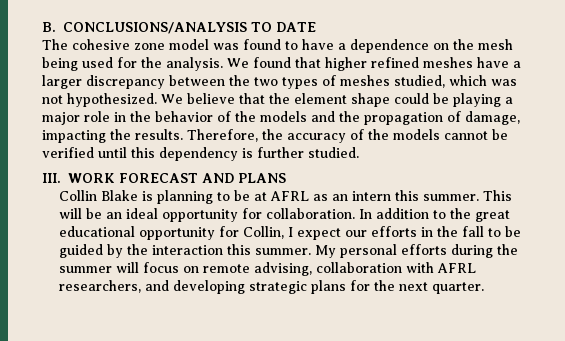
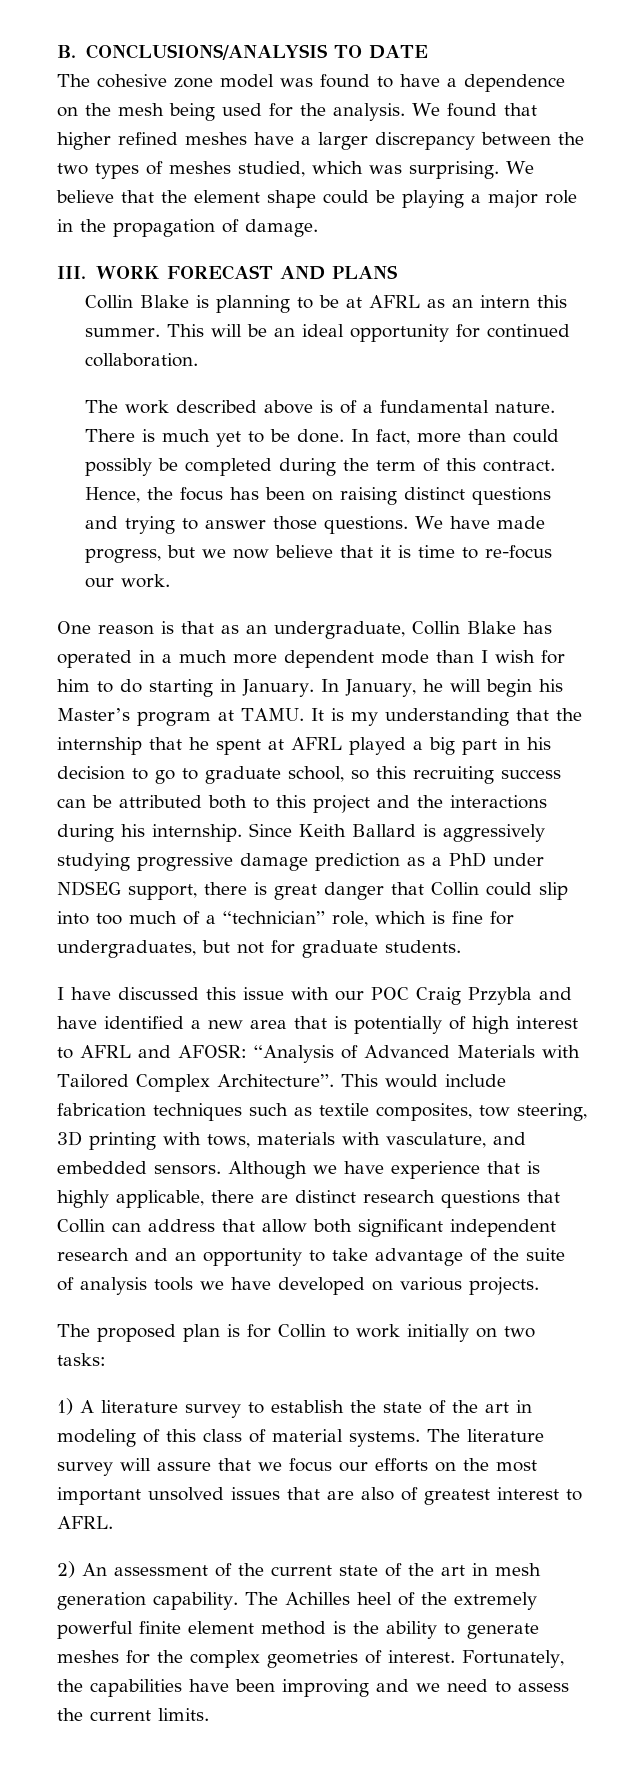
- We found that higher refined meshes have a larger discrepancy between the two types of meshes studied, which was not hypothesized.
+ We found that higher refined meshes have a larger discrepancy between the two types of meshes studied, which was surprising.
- We believe that the element shape could be playing a major role in the behavior of the models and the propagation of damage, impacting the results. Therefore, the accuracy of the models cannot be verified until this dependency is further studied.
+ We believe that the element shape could be playing a major role in the propagation of damage.
- This will be an ideal opportunity for collaboration. In addition to the great educational opportunity for Collin, I expect our efforts in the fall to be guided by the interaction this summer. My personal efforts during the summer will focus on remote advising, collaboration with AFRL researchers, and developing strategic plans for the next quarter.
+ This will be an ideal opportunity for continued collaboration.
+ The work described above is of a fundamental nature. There is much yet to be done. In fact, more than could possibly be completed during the term of this contract. Hence, the focus has been on raising distinct questions and trying to answer those questions. We have made progress, but we now believe that it is time to re-focus our work.
+ One reason is that as an undergraduate, Collin Blake has operated in a much more dependent mode than I wish for him to do starting in January. In January, he will begin his Master’s program at TAMU. It is my understanding that the internship that he spent at AFRL played a big part in his decision to go to graduate school, so this recruiting success can be attributed both to this project and the interactions during his internship. Since Keith Ballard is aggressively studying progressive damage prediction as a PhD under NDSEG support, there is great danger that Collin could slip into too much of a “technician” role, which is fine for undergraduates, but not for graduate students.
+ I have discussed this issue with our POC Craig Przybla and have identified a new area that is potentially of high interest to AFRL and AFOSR: “Analysis of Advanced Materials with Tailored Complex Architecture”. This would include fabrication techniques such as textile composites, tow steering, 3D printing with tows, materials with vasculature, and embedded sensors. Although we have experience that is highly applicable, there are distinct research questions that Collin can address that allow both significant independent research and an opportunity to take advantage of the suite of analysis tools we have developed on various projects.
+ The proposed plan is for Collin to work initially on two tasks:
+ 1) A literature survey to establish the state of the art in modeling of this class of material systems. The literature survey will assure that we focus our efforts on the most important unsolved issues that are also of greatest interest to AFRL.
+ 2) An assessment of the current state of the art in mesh generation capability. The Achilles heel of the extremely powerful finite element method is the ability to generate meshes for the complex geometries of interest. Fortunately, the capabilities have been improving and we need to assess the current limits.

